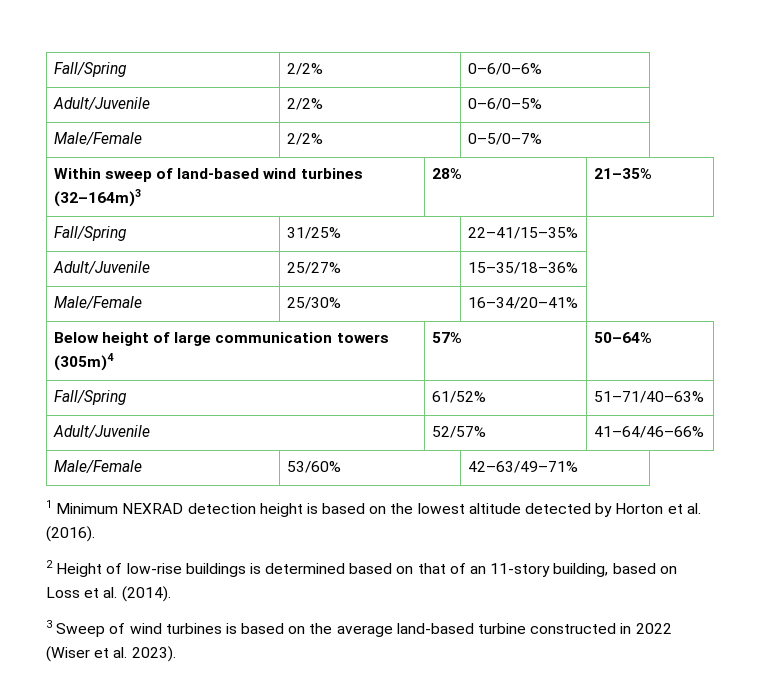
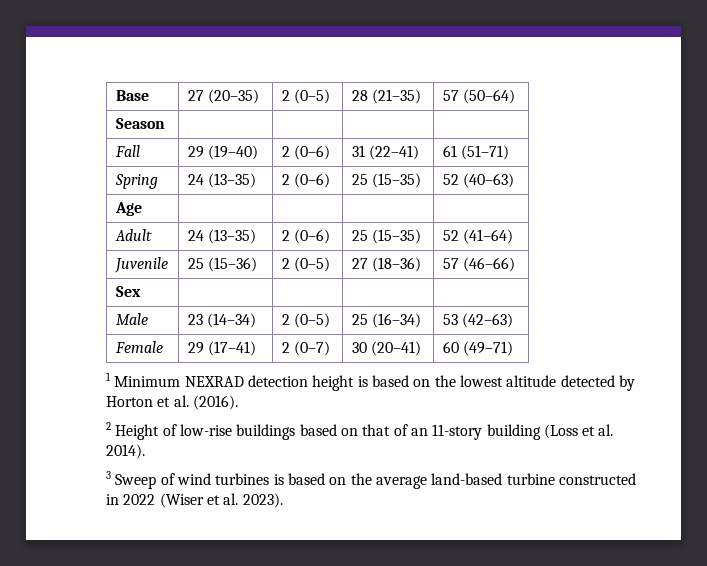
- Fall/Spring | 2/2% | 0–6/0–6%
- Adult/Juvenile | 2/2% | 0–6/0–5%
- Male/Female | 2/2% | 0–5/0–7%
- Within sweep of land-based wind turbines (32–164m)3 | 28% | 21–35%
- Fall/Spring | 31/25% | 22–41/15–35%
- Adult/Juvenile | 25/27% | 15–35/18–36%
- Male/Female | 25/30% | 16–34/20–41%
- Below height of large communication towers (305m)4 | 57% | 50–64%
- Fall/Spring | 61/52% | 51–71/40–63%
- Adult/Juvenile | 52/57% | 41–64/46–66%
- Male/Female | 53/60% | 42–63/49–71%
+ Base | 27 (20–35) | 2 (0–5) | 28 (21–35) | 57 (50–64)
+ Season | | | |
+ Fall | 29 (19–40) | 2 (0–6) | 31 (22–41) | 61 (51–71)
+ Spring | 24 (13–35) | 2 (0–6) | 25 (15–35) | 52 (40–63)
+ Age | | | |
+ Adult | 24 (13–35) | 2 (0–6) | 25 (15–35) | 52 (41–64)
+ Juvenile | 25 (15–36) | 2 (0–5) | 27 (18–36) | 57 (46–66)
+ Sex | | | |
+ Male | 23 (14–34) | 2 (0–5) | 25 (16–34) | 53 (42–63)
+ Female | 29 (17–41) | 2 (0–7) | 30 (20–41) | 60 (49–71)
- 2 Height of low-rise buildings is determined based on that of an 11-story building, based on Loss et al. (2014).
+ 2 Height of low-rise buildings based on that of an 11-story building (Loss et al. 2014).

